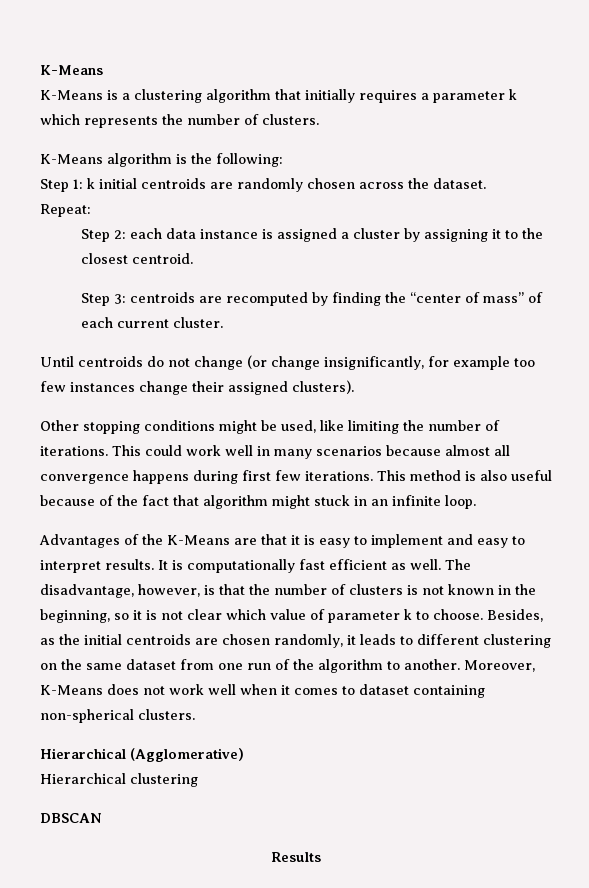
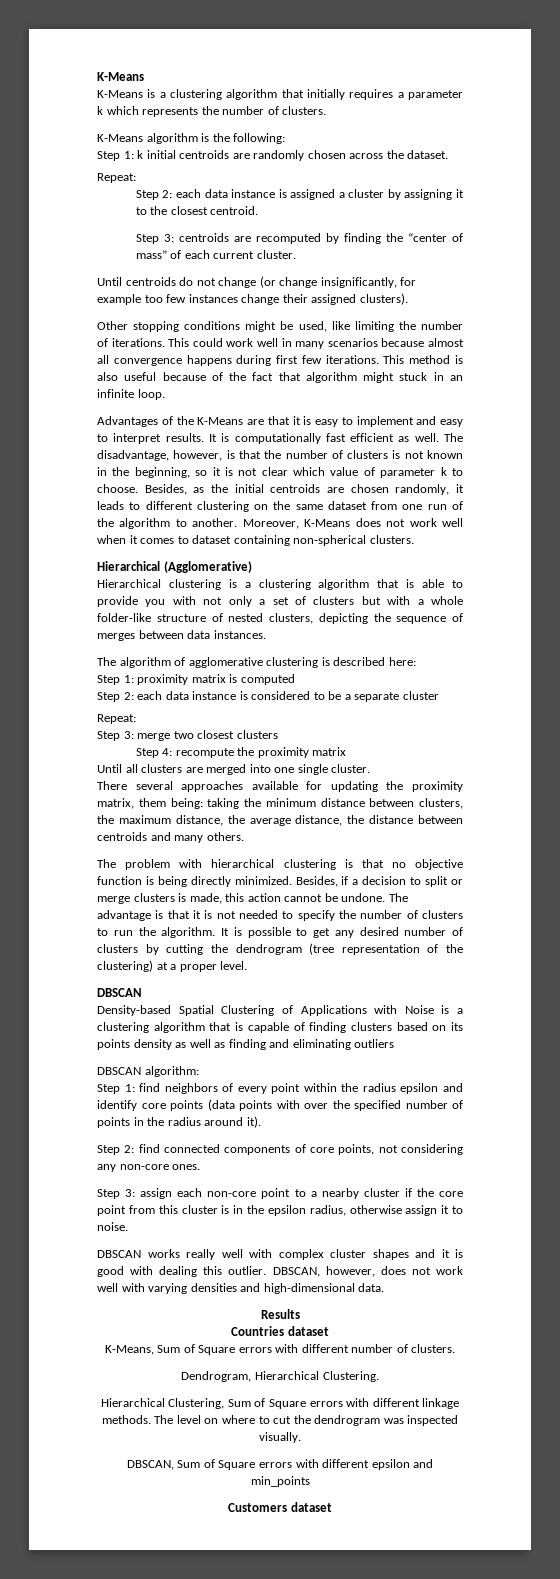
- Hierarchical clustering
+ Hierarchical clustering is a clustering algorithm that is able to provide you with not only a set of clusters but with a whole folder-like structure of nested clusters, depicting the sequence of merges between data instances.
+ The algorithm of agglomerative clustering is described here:
+ Step 1: proximity matrix is computed
+ Step 2: each data instance is considered to be a separate cluster
+ Repeat:
+ Step 3: merge two closest clusters
+ Step 4: recompute the proximity matrix
+ Until all clusters are merged into one single cluster.
+ There several approaches available for updating the proximity matrix, them being: taking the minimum distance between clusters, the maximum distance, the average distance, the distance between centroids and many others.
+ The problem with hierarchical clustering is that no objective function is being directly minimized. Besides, if a decision to split or merge clusters is made, this action cannot be undone. The advantage is that it is not needed to specify the number of clusters to run the algorithm. It is possible to get any desired number of clusters by cutting the dendrogram (tree representation of the clustering) at a proper level.
  DBSCAN
+ Density-based Spatial Clustering of Applications with Noise is a clustering algorithm that is capable of finding clusters based on its points density as well as finding and eliminating outliers
+ DBSCAN algorithm:
+ Step 1: find neighbors of every point within the radius epsilon and identify core points (data points with over the specified number of points in the radius around it).
+ Step 2: find connected components of core points, not considering any non-core ones.
+ Step 3: assign each non-core point to a nearby cluster if the core point from this cluster is in the epsilon radius, otherwise assign it to noise.
+ DBSCAN works really well with complex cluster shapes and it is good with dealing this outlier. DBSCAN, however, does not work well with varying densities and high-dimensional data.
  Results
+ Countries dataset
+ K-Means, Sum of Square errors with different number of clusters.
+ Dendrogram, Hierarchical Clustering.
+ Hierarchical Clustering, Sum of Square errors with different linkage methods. The level on where to cut the dendrogram was inspected visually.
+ DBSCAN, Sum of Square errors with different epsilon and min_points
+ Customers dataset

